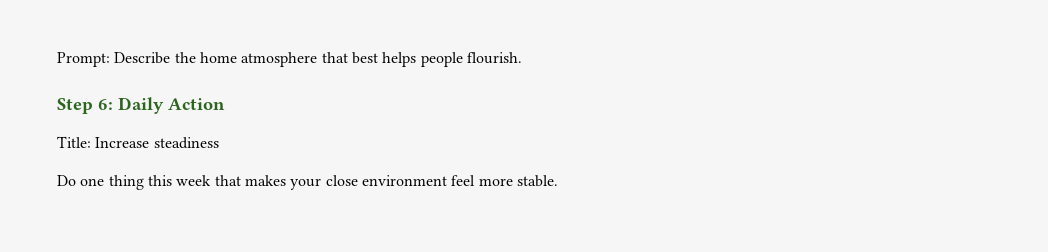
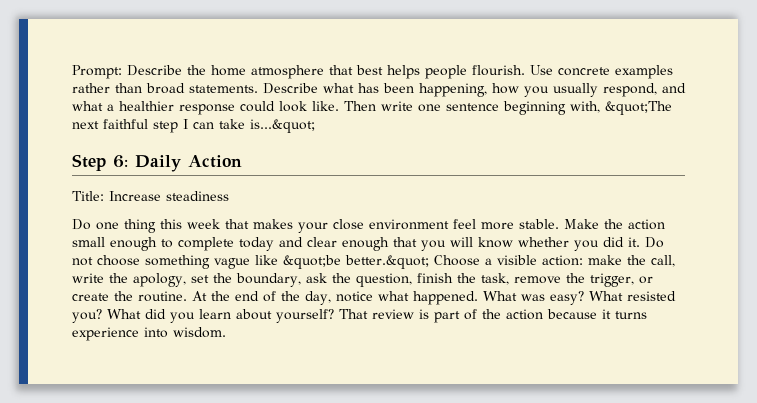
+ Use concrete examples rather than broad statements. Describe what has been happening, how you usually respond, and what a healthier response could look like. Then write one sentence beginning with, &quot;The next faithful step I can take is...&quot;
+ Make the action small enough to complete today and clear enough that you will know whether you did it. Do not choose something vague like &quot;be better.&quot; Choose a visible action: make the call, write the apology, set the boundary, ask the question, finish the task, remove the trigger, or create the routine. At the end of the day, notice what happened. What was easy? What resisted you? What did you learn about yourself? That review is part of the action because it turns experience into wisdom.

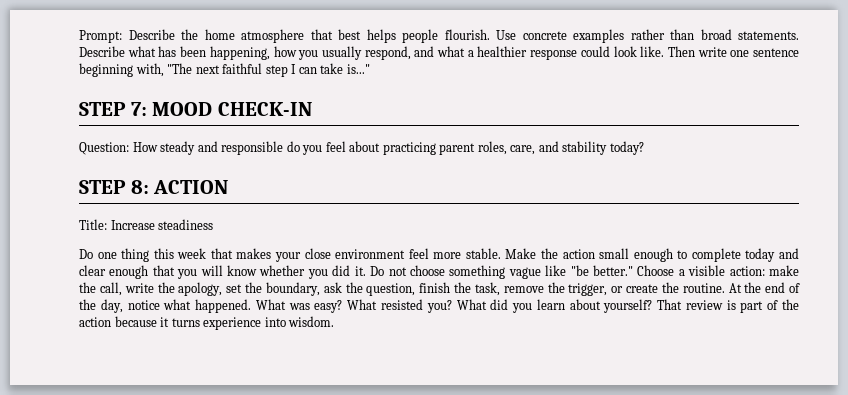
- Then write one sentence beginning with, &quot;The next faithful step I can take is...&quot;
- Step 6: Daily Action
+ Then write one sentence beginning with, "The next faithful step I can take is..."
+ STEP 7: MOOD CHECK-IN
+ Question: How steady and responsible do you feel about practicing parent roles, care, and stability today?
+ STEP 8: ACTION
- Do not choose something vague like &quot;be better.&quot; Choose a visible action: make the call, write the apology, set the boundary, ask the question, finish the task, remove the trigger, or create the routine.
+ Do not choose something vague like "be better." Choose a visible action: make the call, write the apology, set the boundary, ask the question, finish the task, remove the trigger, or create the routine.

